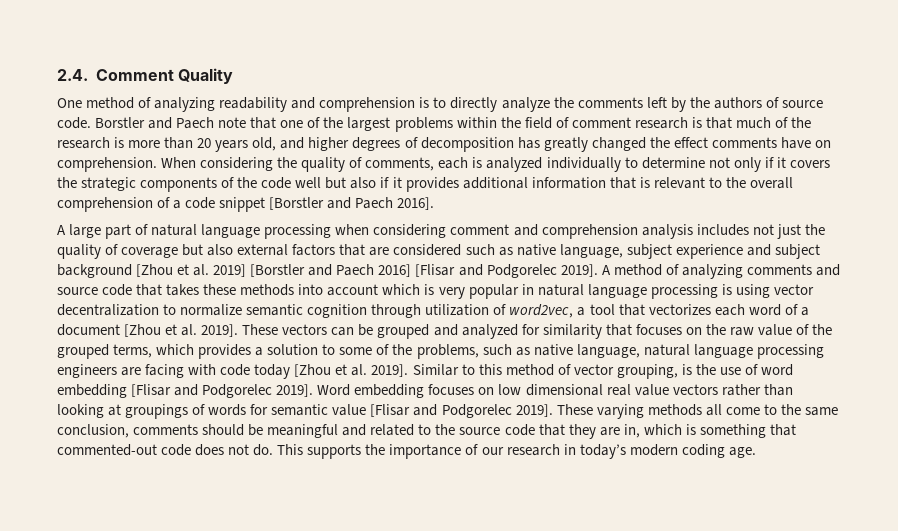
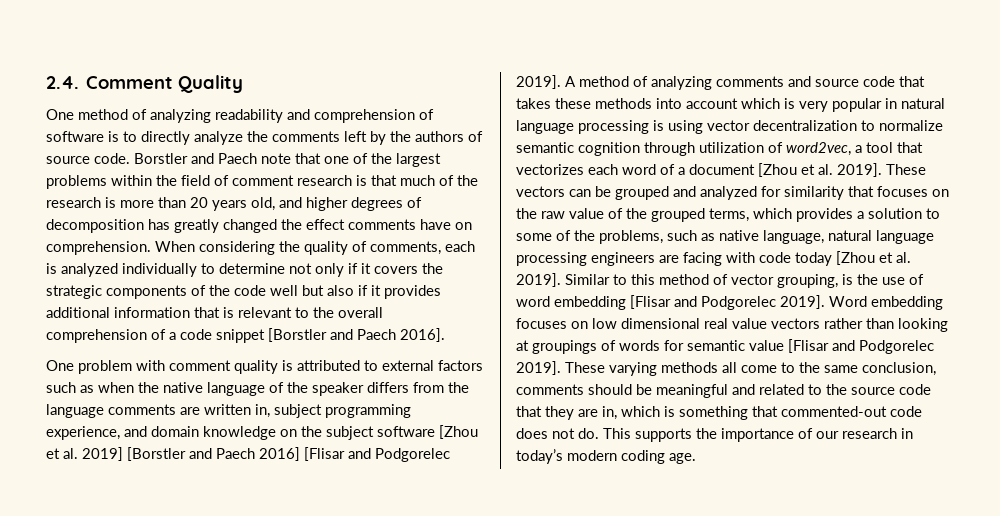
- One method of analyzing readability and comprehension is to directly analyze the comments left by the authors of source code.
+ One method of analyzing readability and comprehension of software is to directly analyze the comments left by the authors of source code.
- A large part of natural language processing when considering comment and comprehension analysis includes not just the quality of coverage but also external factors that are considered such as native language, subject experience and subject background [Zhou et al. 2019] [Borstler and Paech 2016] [Flisar and Podgorelec 2019].
+ One problem with comment quality is attributed to external factors such as when the native language of the speaker differs from the language comments are written in, subject programming experience, and domain knowledge on the subject software [Zhou et al. 2019] [Borstler and Paech 2016] [Flisar and Podgorelec 2019].

